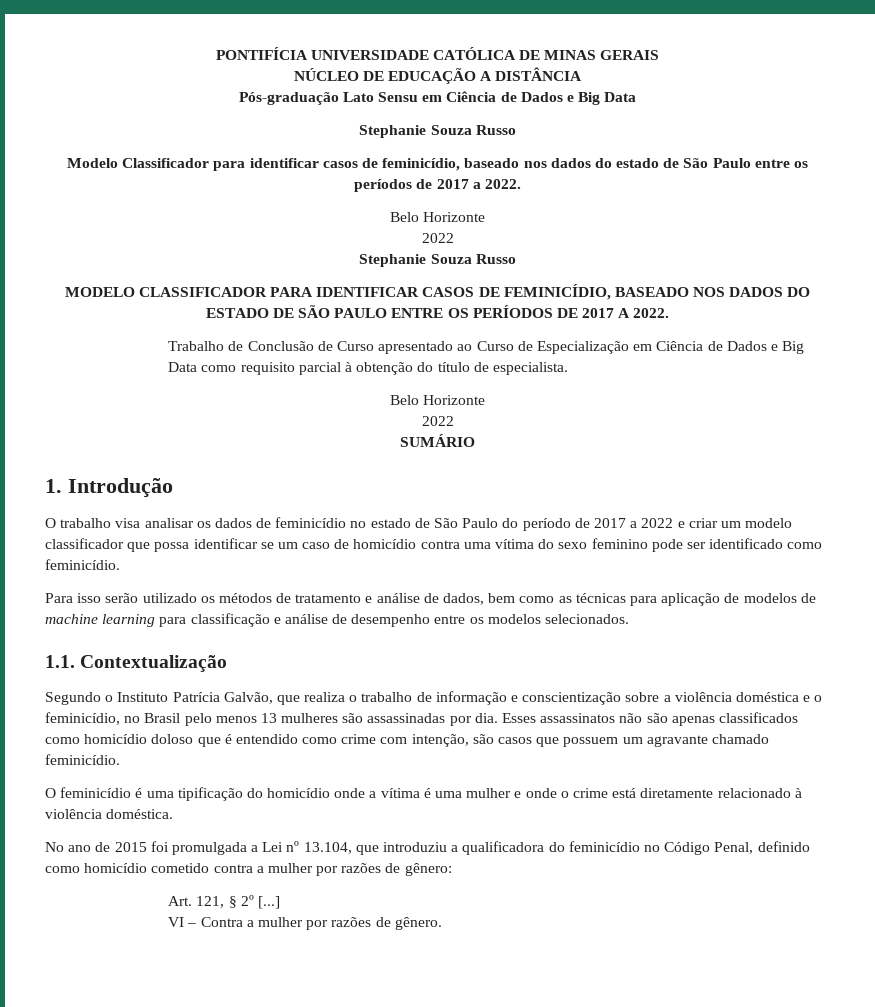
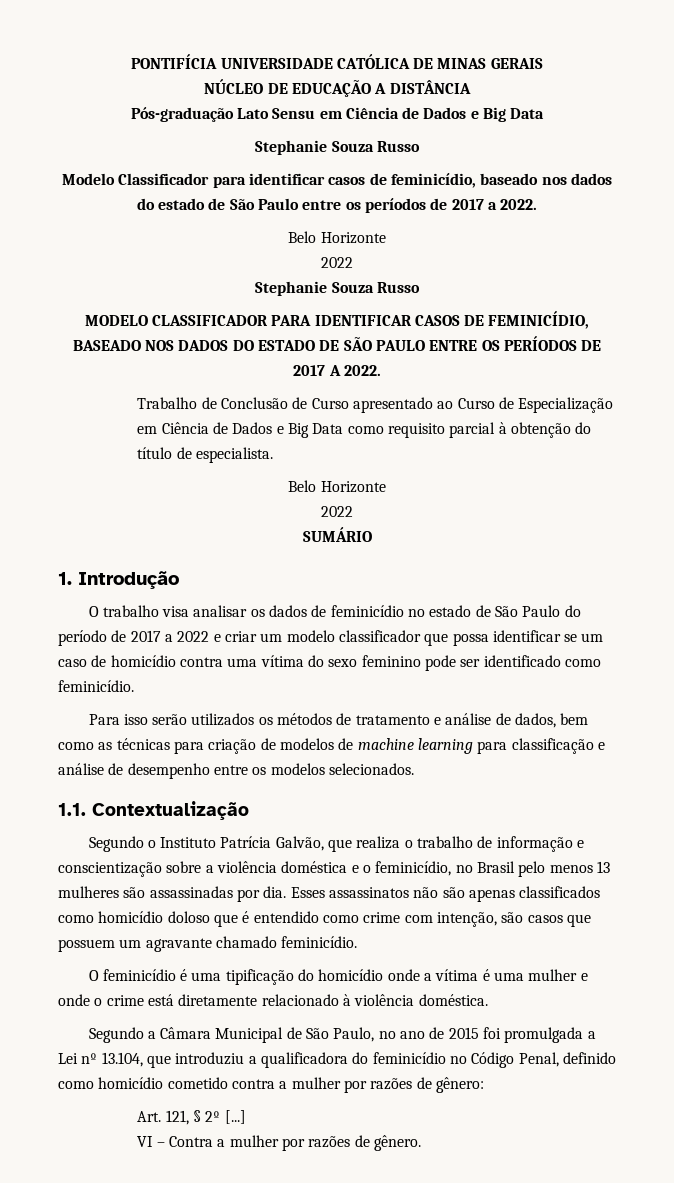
- Para isso serão utilizado os métodos de tratamento e análise de dados, bem como as técnicas para aplicação de modelos de machine learning para classificação e análise de desempenho entre os modelos selecionados.
+ Para isso serão utilizados os métodos de tratamento e análise de dados, bem como as técnicas para criação de modelos de machine learning para classificação e análise de desempenho entre os modelos selecionados.
- No ano de 2015 foi promulgada a Lei nº 13.104, que introduziu a qualificadora do feminicídio no Código Penal, definido como homicídio cometido contra a mulher por razões de gênero:
+ Segundo a Câmara Municipal de São Paulo, no ano de 2015 foi promulgada a Lei nº 13.104, que introduziu a qualificadora do feminicídio no Código Penal, definido como homicídio cometido contra a mulher por razões de gênero:

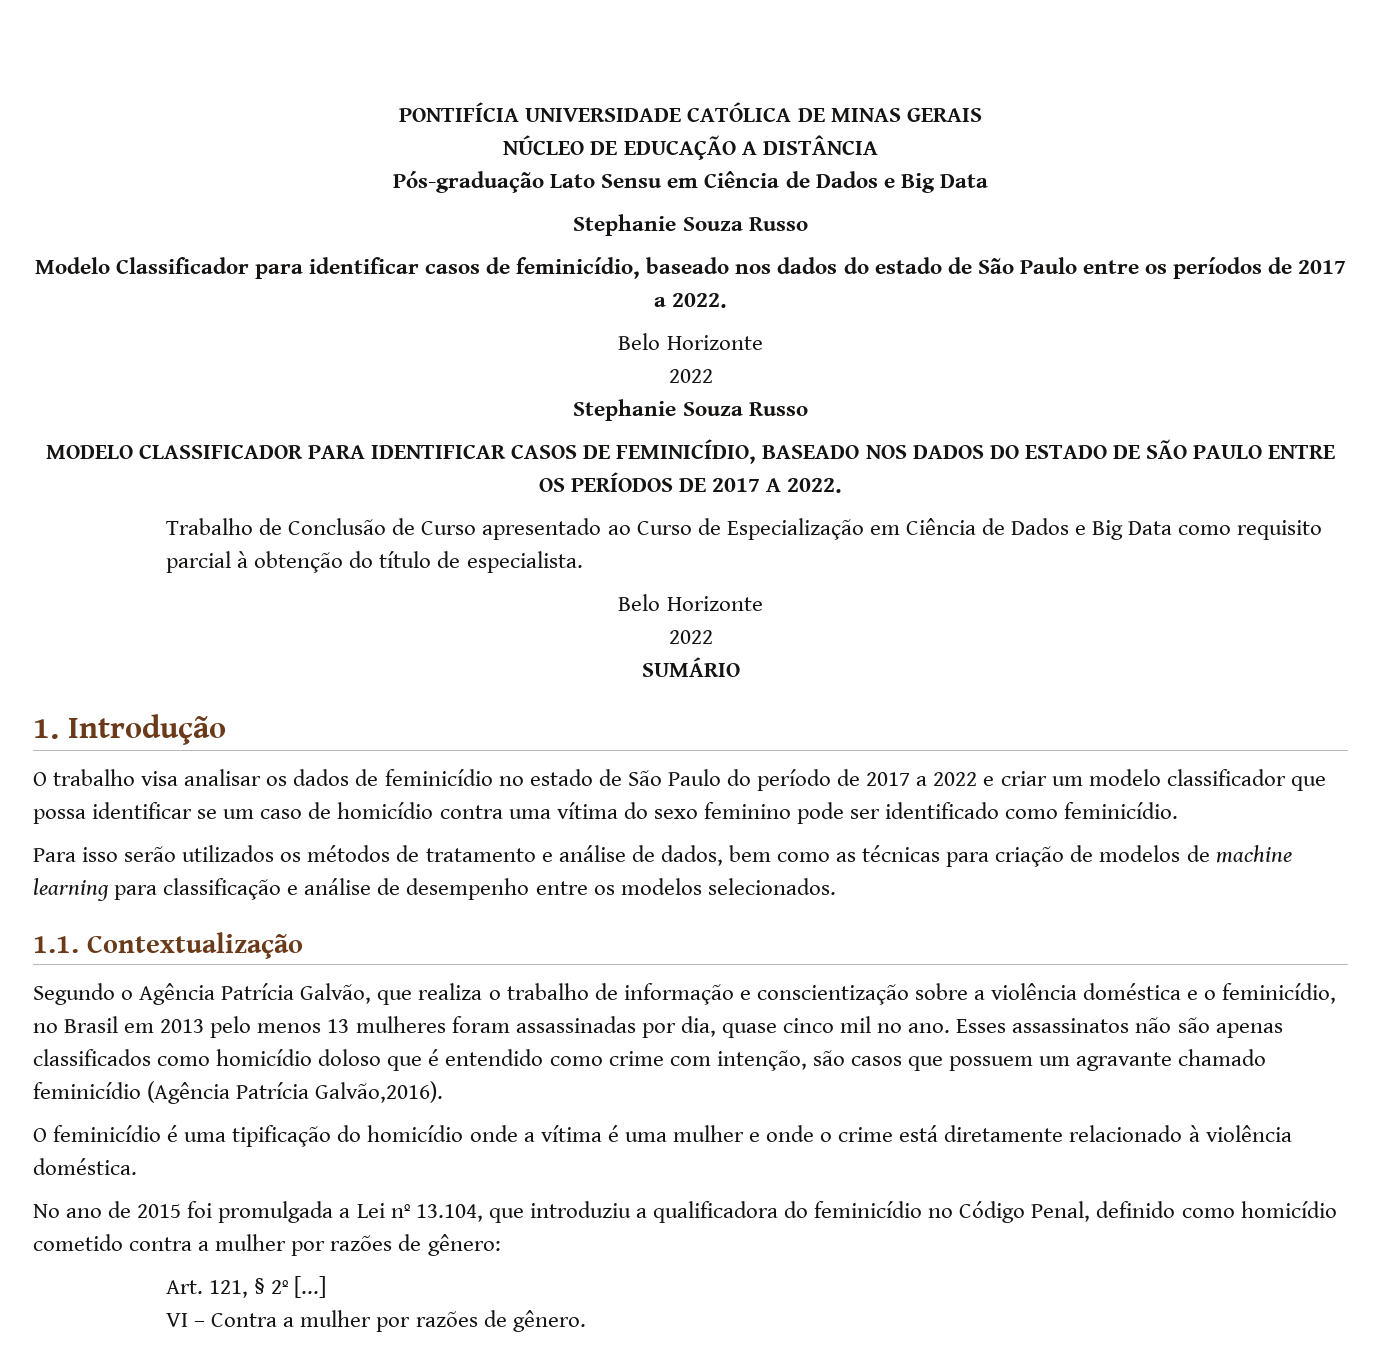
- Segundo o Instituto Patrícia Galvão, que realiza o trabalho de informação e conscientização sobre a violência doméstica e o feminicídio, no Brasil pelo menos 13 mulheres são assassinadas por dia.
+ Segundo o Agência Patrícia Galvão, que realiza o trabalho de informação e conscientização sobre a violência doméstica e o feminicídio, no Brasil em 2013 pelo menos 13 mulheres foram assassinadas por dia, quase cinco mil no ano.
- Esses assassinatos não são apenas classificados como homicídio doloso que é entendido como crime com intenção, são casos que possuem um agravante chamado feminicídio.
+ Esses assassinatos não são apenas classificados como homicídio doloso que é entendido como crime com intenção, são casos que possuem um agravante chamado feminicídio (Agência Patrícia Galvão,2016).
- Segundo a Câmara Municipal de São Paulo, no ano de 2015 foi promulgada a Lei nº 13.104, que introduziu a qualificadora do feminicídio no Código Penal, definido como homicídio cometido contra a mulher por razões de gênero:
+ No ano de 2015 foi promulgada a Lei nº 13.104, que introduziu a qualificadora do feminicídio no Código Penal, definido como homicídio cometido contra a mulher por razões de gênero:

